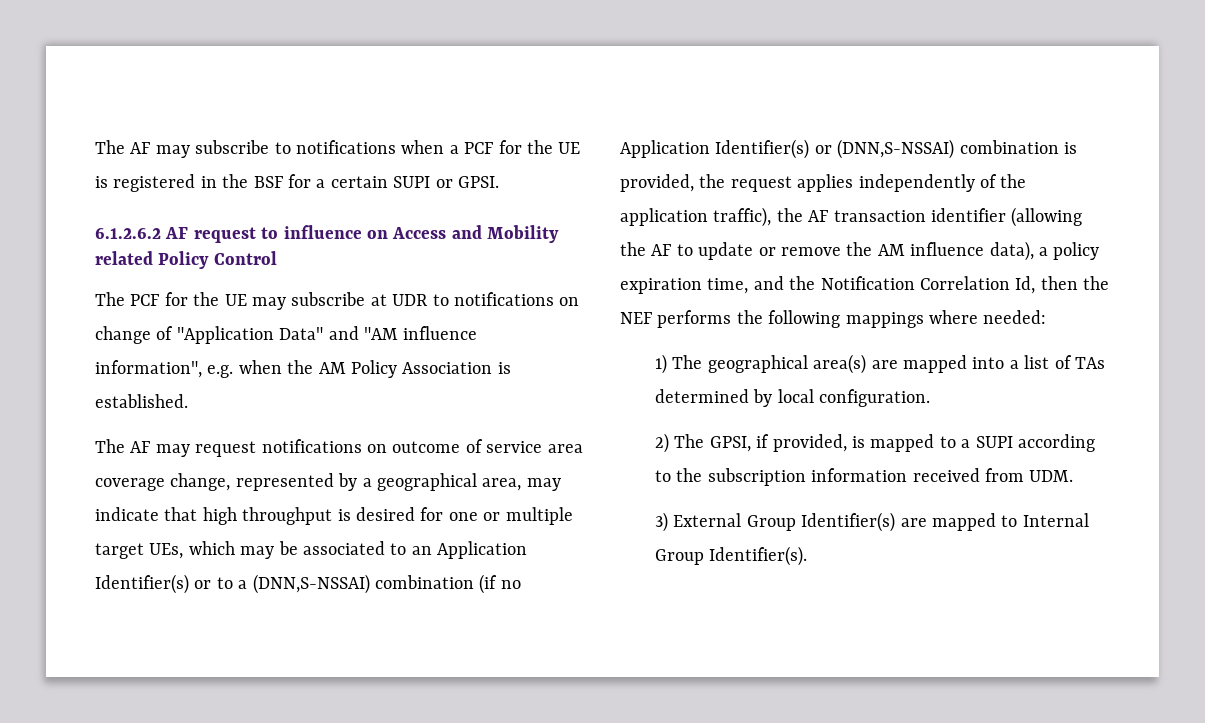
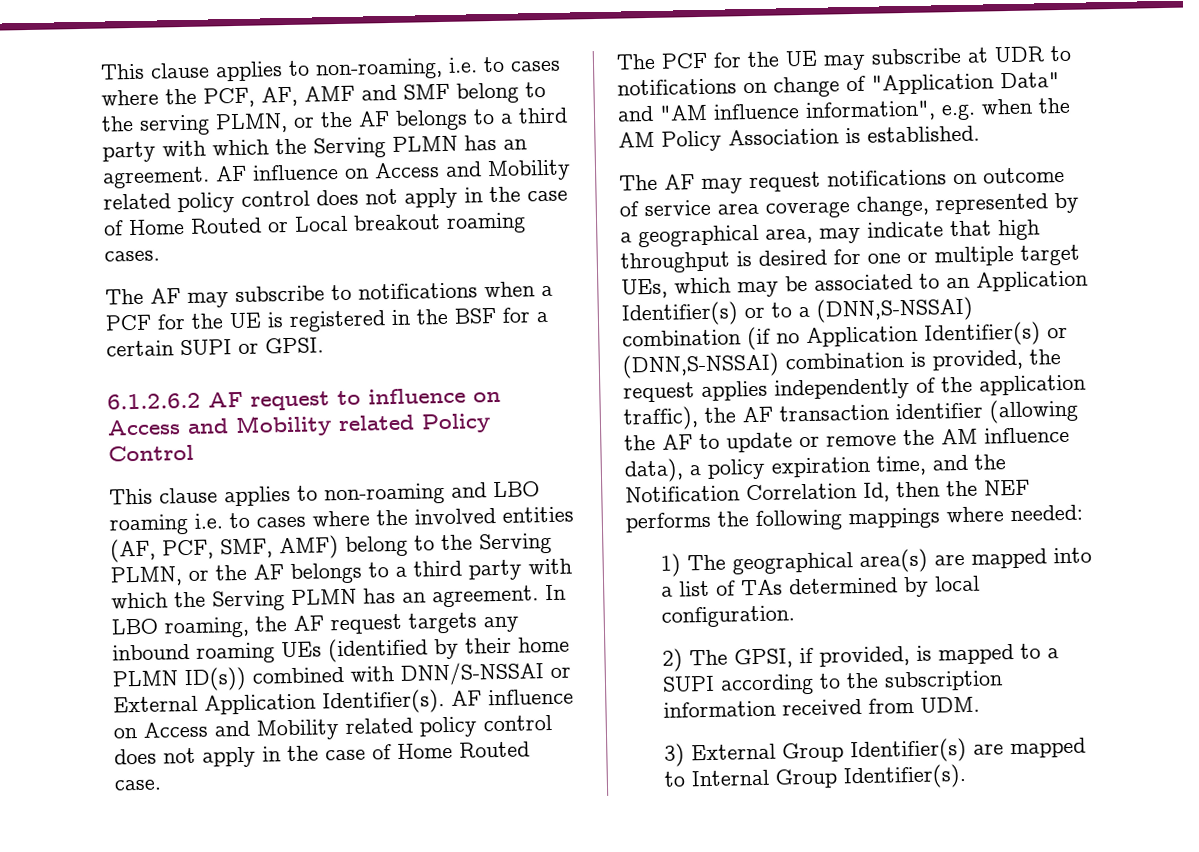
+ This clause applies to non-roaming, i.e. to cases where the PCF, AF, AMF and SMF belong to the serving PLMN, or the AF belongs to a third party with which the Serving PLMN has an agreement. AF influence on Access and Mobility related policy control does not apply in the case of Home Routed or Local breakout roaming cases.
+ This clause applies to non-roaming and LBO roaming i.e. to cases where the involved entities (AF, PCF, SMF, AMF) belong to the Serving PLMN, or the AF belongs to a third party with which the Serving PLMN has an agreement. In LBO roaming, the AF request targets any inbound roaming UEs (identified by their home PLMN ID(s)) combined with DNN/S-NSSAI or External Application Identifier(s). AF influence on Access and Mobility related policy control does not apply in the case of Home Routed case.

